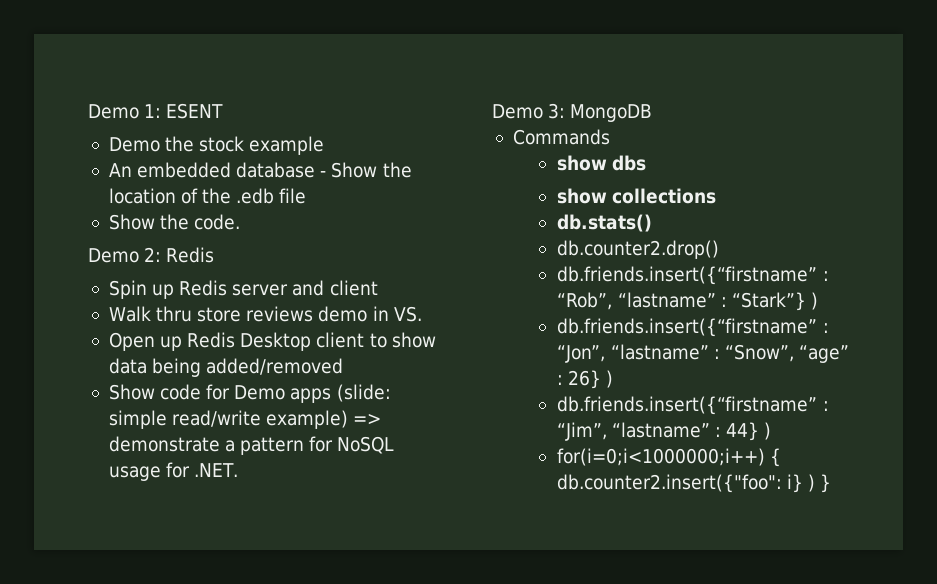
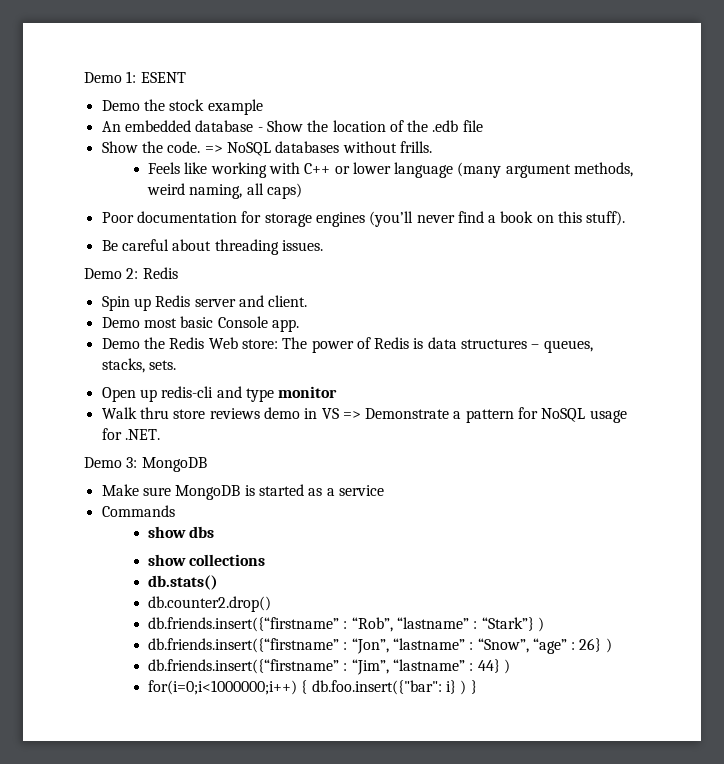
+ => NoSQL databases without frills.
+ Feels like working with C++ or lower language (many argument methods, weird naming, all caps)
+ Poor documentation for storage engines (you’ll never find a book on this stuff).
+ Be careful about threading issues.
- Spin up Redis server and client
+ Spin up Redis server and client.
+ Demo most basic Console app.
+ Demo the Redis Web store: The power of Redis is data structures – queues, stacks, sets.
+ Open up redis-cli and type monitor
- Walk thru store reviews demo in VS.
- Open up Redis Desktop client to show data being added/removed
- Show code for Demo apps (slide: simple read/write example) => demonstrate a pattern for NoSQL usage for .NET.
+ Walk thru store reviews demo in VS => Demonstrate a pattern for NoSQL usage for .NET.
+ Make sure MongoDB is started as a service
- for(i=0;i<1000000;i++) { db.counter2.insert({"foo": i} ) }
+ for(i=0;i<1000000;i++) { db.foo.insert({"bar": i} ) }

